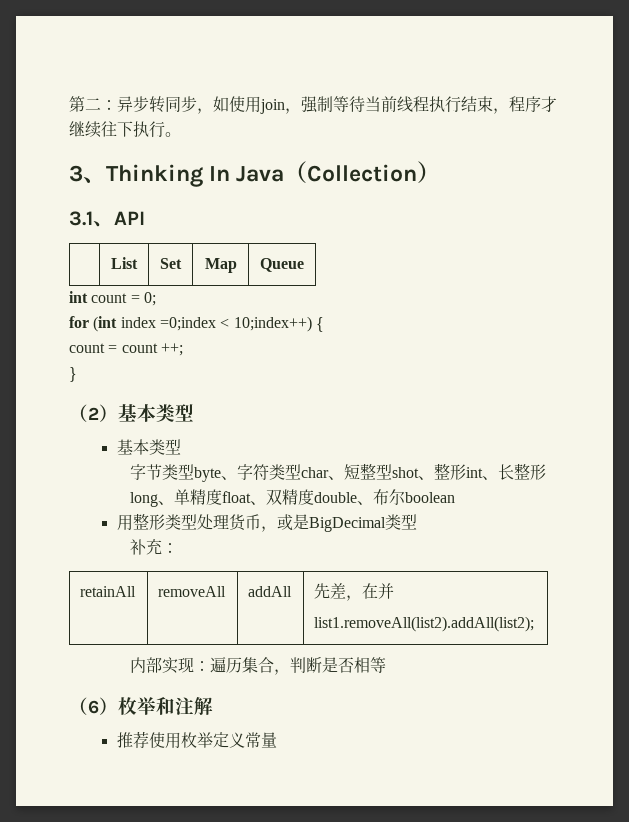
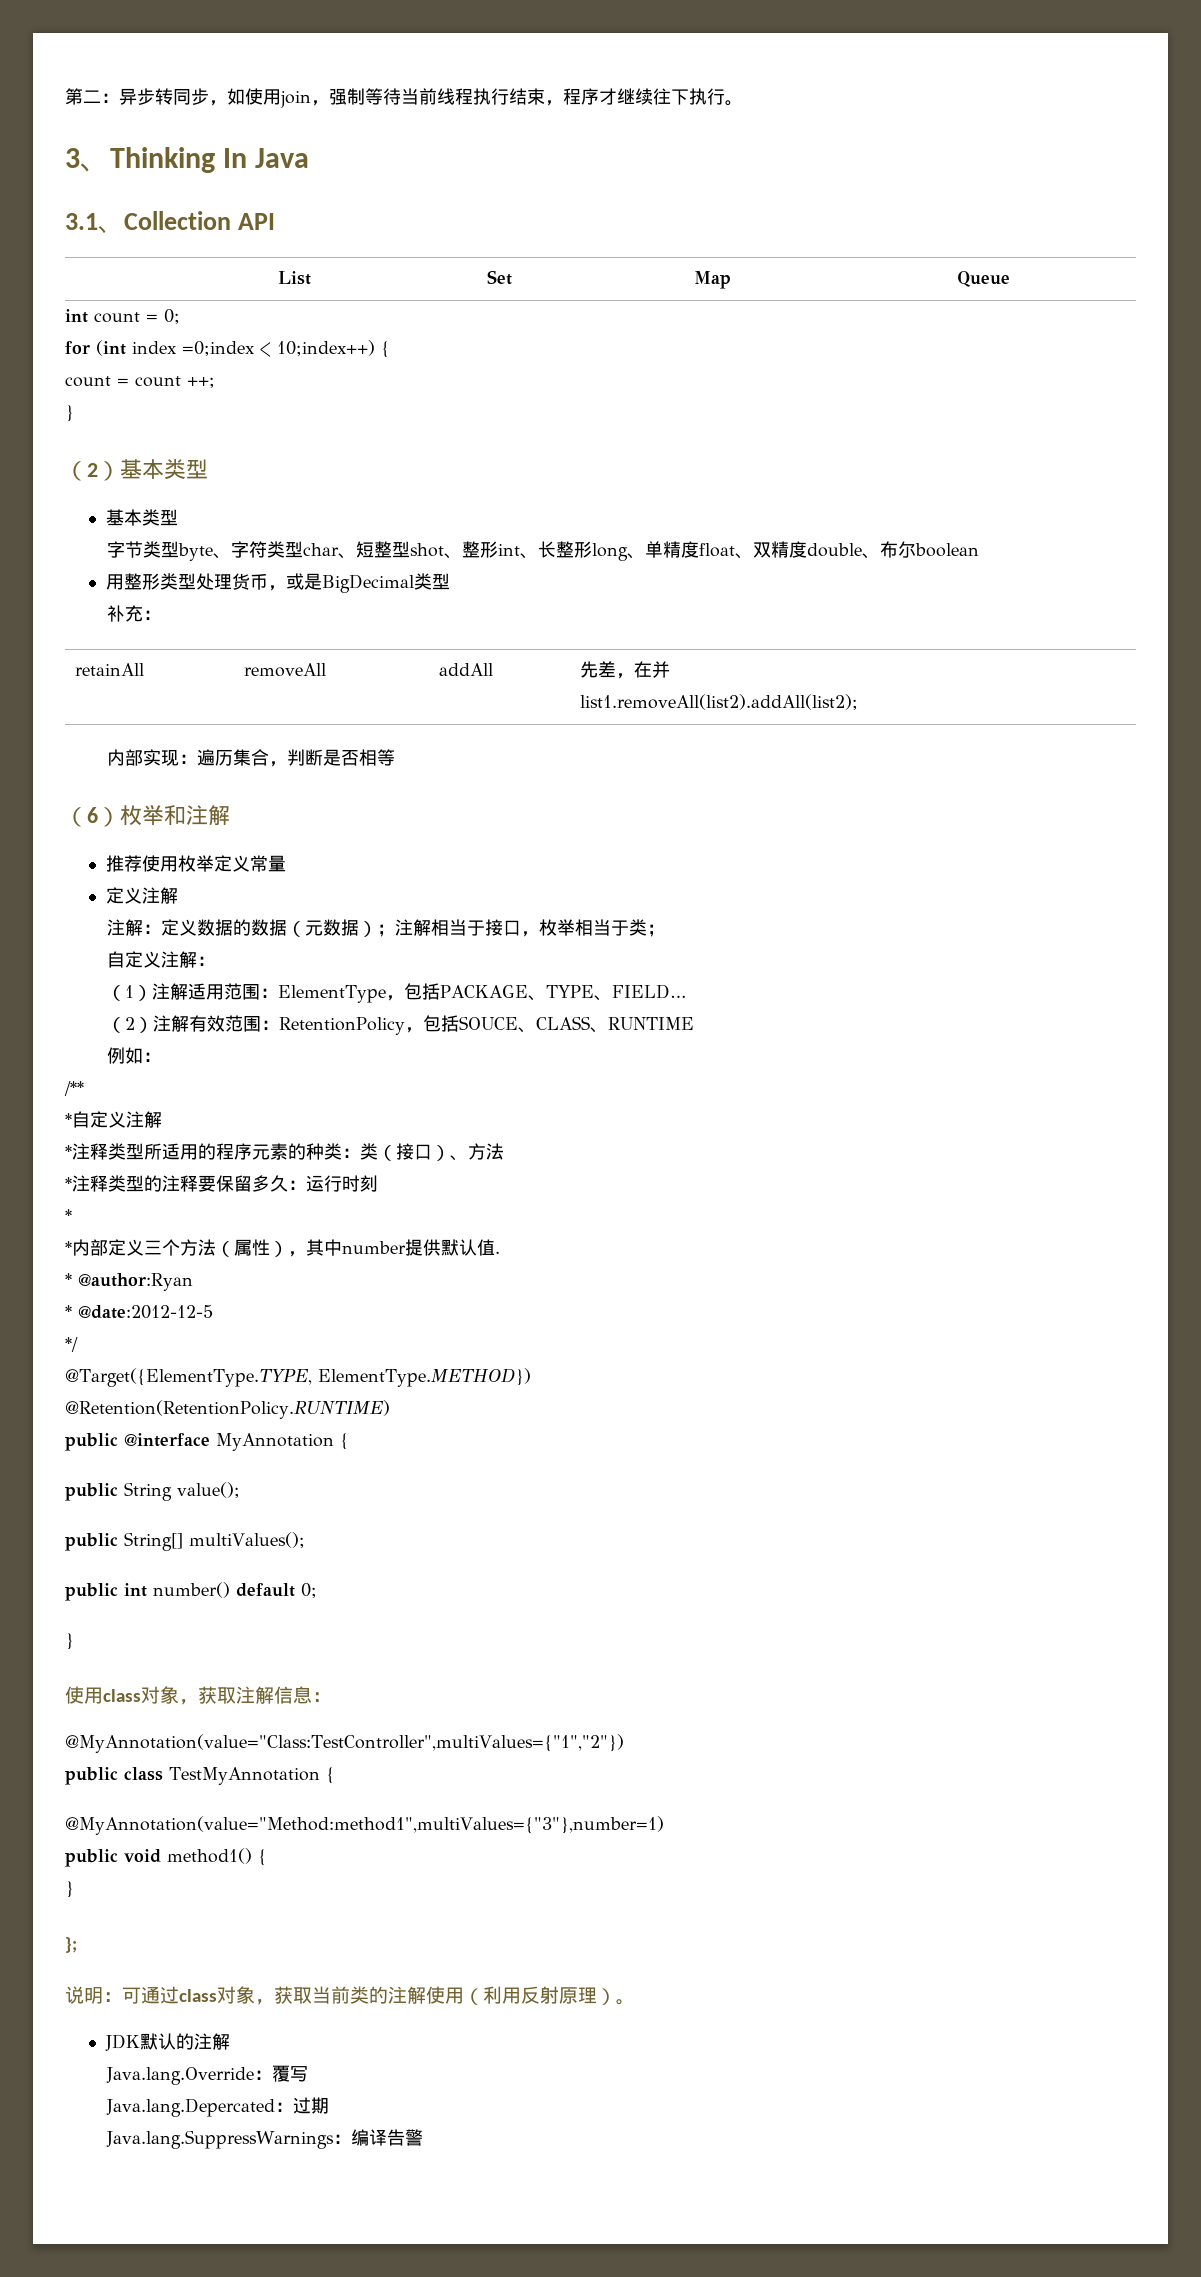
- 3、Thinking In Java（Collection）
+ 3、Thinking In Java
- 3.1、API
+ 3.1、Collection API
  推荐使用枚举定义常量
+ 定义注解
+ 注解：定义数据的数据（元数据）；注解相当于接口，枚举相当于类；
+ 自定义注解：
+ （1）注解适用范围：ElementType，包括PACKAGE、TYPE、FIELD…
+ （2）注解有效范围：RetentionPolicy，包括SOUCE、CLASS、RUNTIME
+ 例如：
+ /**
+ *自定义注解
+ *注释类型所适用的程序元素的种类：类（接口）、方法
+ *注释类型的注释要保留多久：运行时刻
+ *
+ *内部定义三个方法（属性），其中number提供默认值.
+ * @author:Ryan
+ * @date:2012-12-5
+ */
+ @Target({ElementType.TYPE, ElementType.METHOD})
+ @Retention(RetentionPolicy.RUNTIME)
+ public @interface MyAnnotation {
+ public String value();
+ public String[] multiValues();
+ public int number() default 0;
+ }
+ 使用class对象，获取注解信息：
+ @MyAnnotation(value="Class:TestController",multiValues={"1","2"})
+ public class TestMyAnnotation {
+ @MyAnnotation(value="Method:method1",multiValues={"3"},number=1)
+ public void method1() {
+ }
+ };
+ 说明：可通过class对象，获取当前类的注解使用（利用反射原理）。
+ JDK默认的注解
+ Java.lang.Override：覆写
+ Java.lang.Depercated：过期
+ Java.lang.SuppressWarnings：编译告警

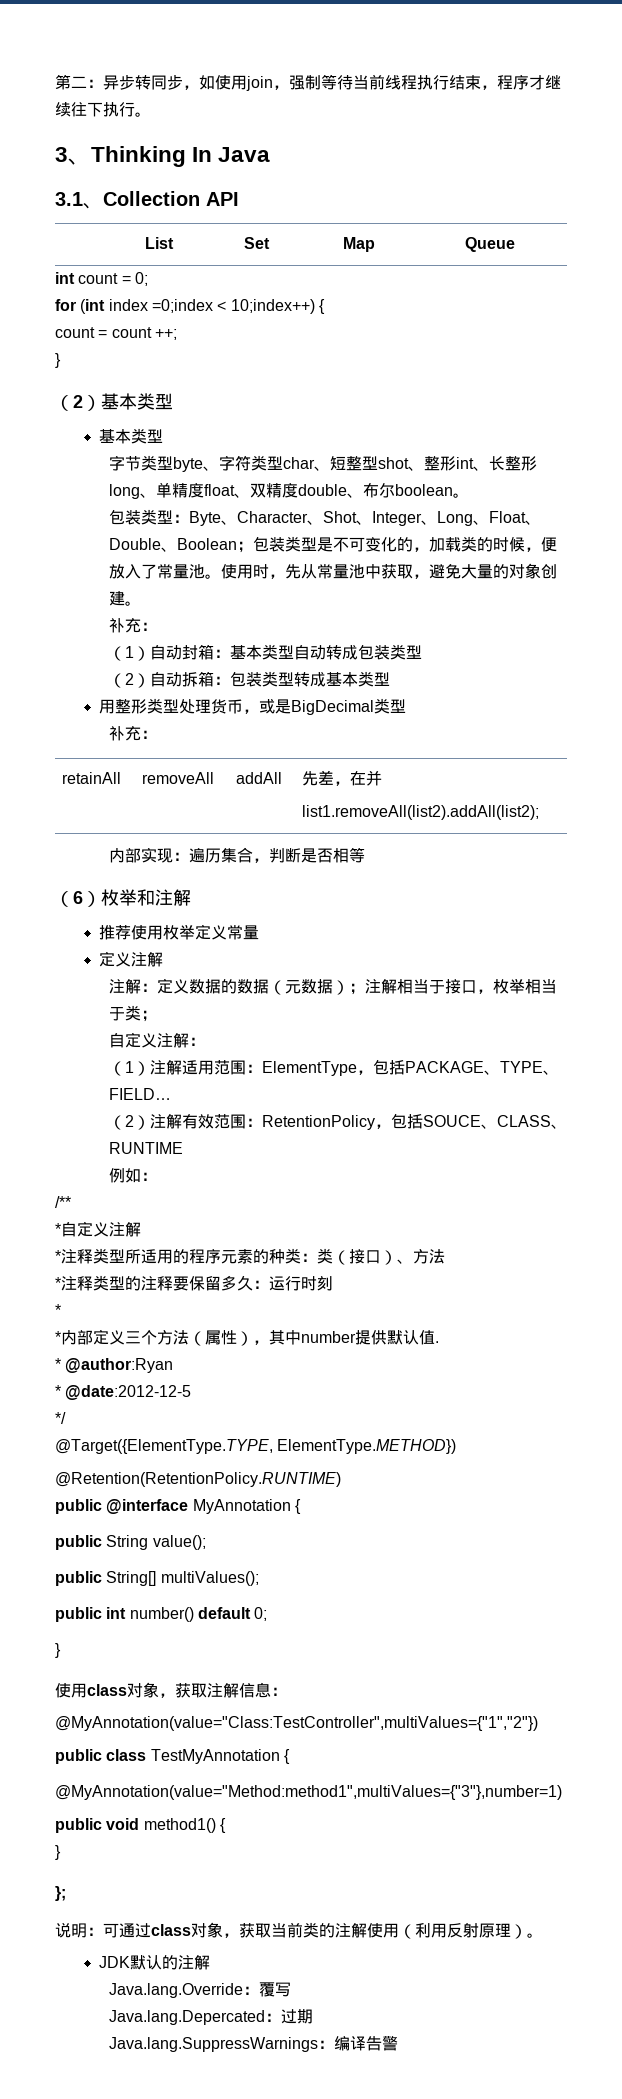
- 字节类型byte、字符类型char、短整型shot、整形int、长整形long、单精度float、双精度double、布尔boolean
+ 字节类型byte、字符类型char、短整型shot、整形int、长整形long、单精度float、双精度double、布尔boolean。
+ 包装类型：Byte、Character、Shot、Integer、Long、Float、Double、Boolean；包装类型是不可变化的，加载类的时候，便放入了常量池。使用时，先从常量池中获取，避免大量的对象创建。
+ 补充：
+ （1）自动封箱：基本类型自动转成包装类型
+ （2）自动拆箱：包装类型转成基本类型

